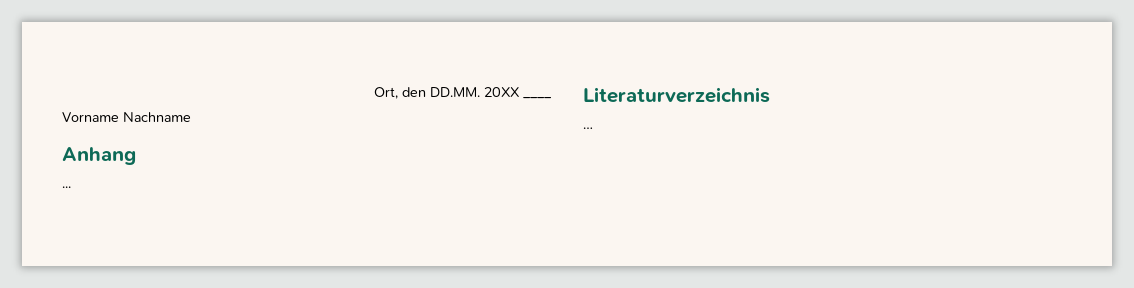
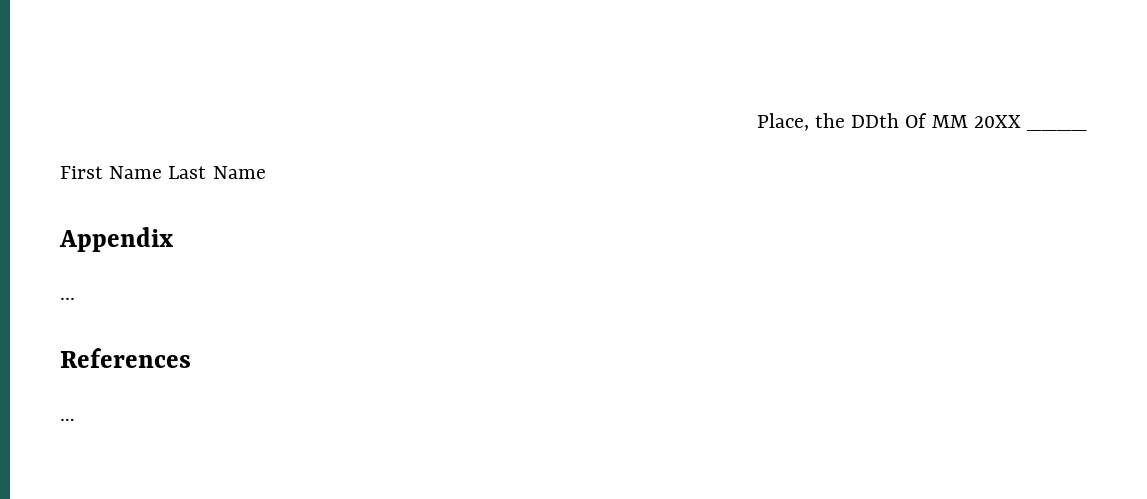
- Ort, den DD.MM. 20XX ____
- Vorname Nachname
- Anhang
+ Place, the DDth Of MM 20XX ____
+ First Name Last Name
+ Appendix
- Literaturverzeichnis
+ References

